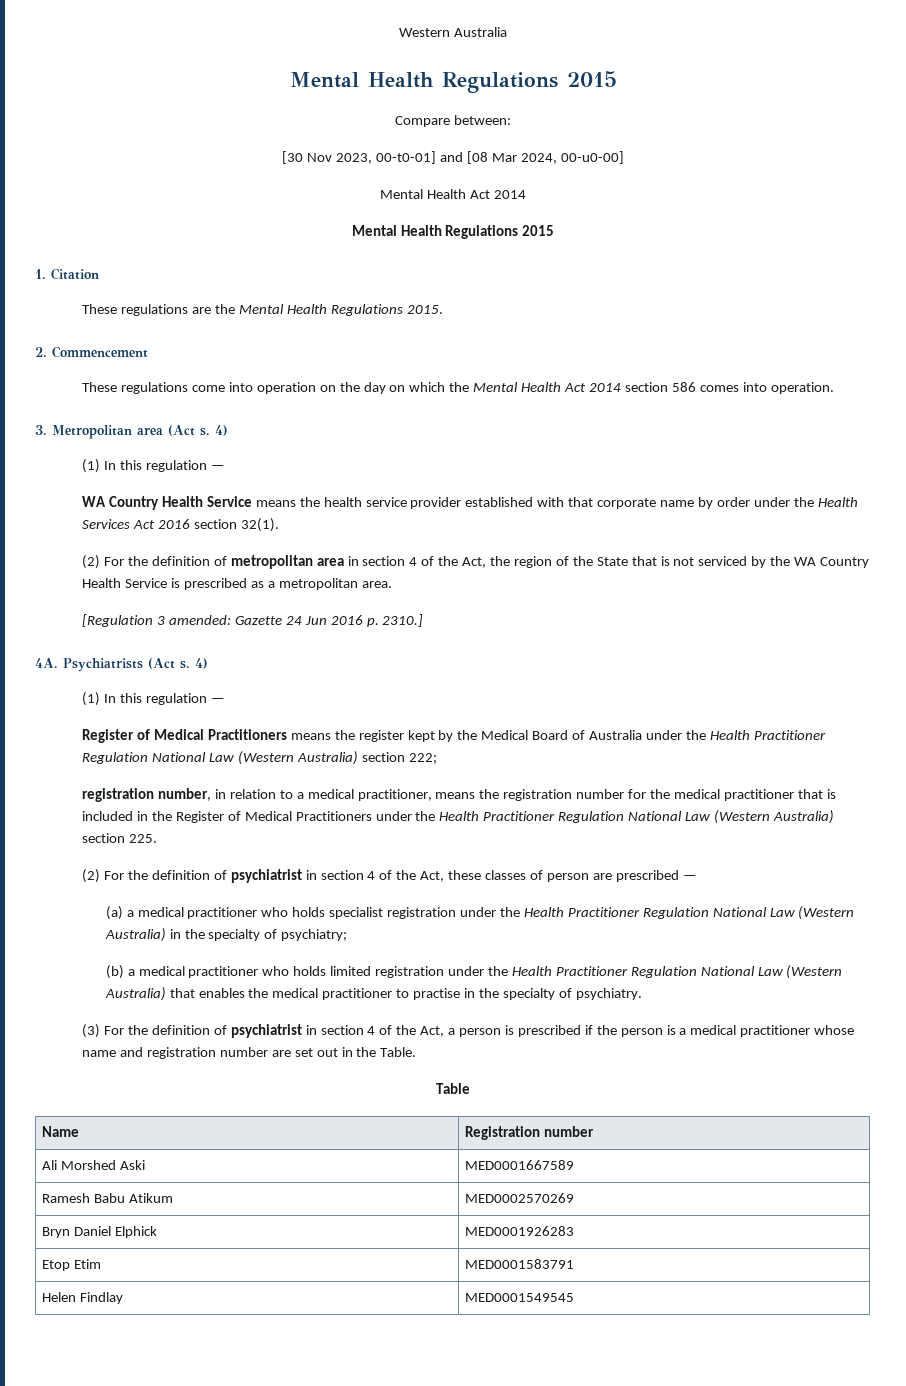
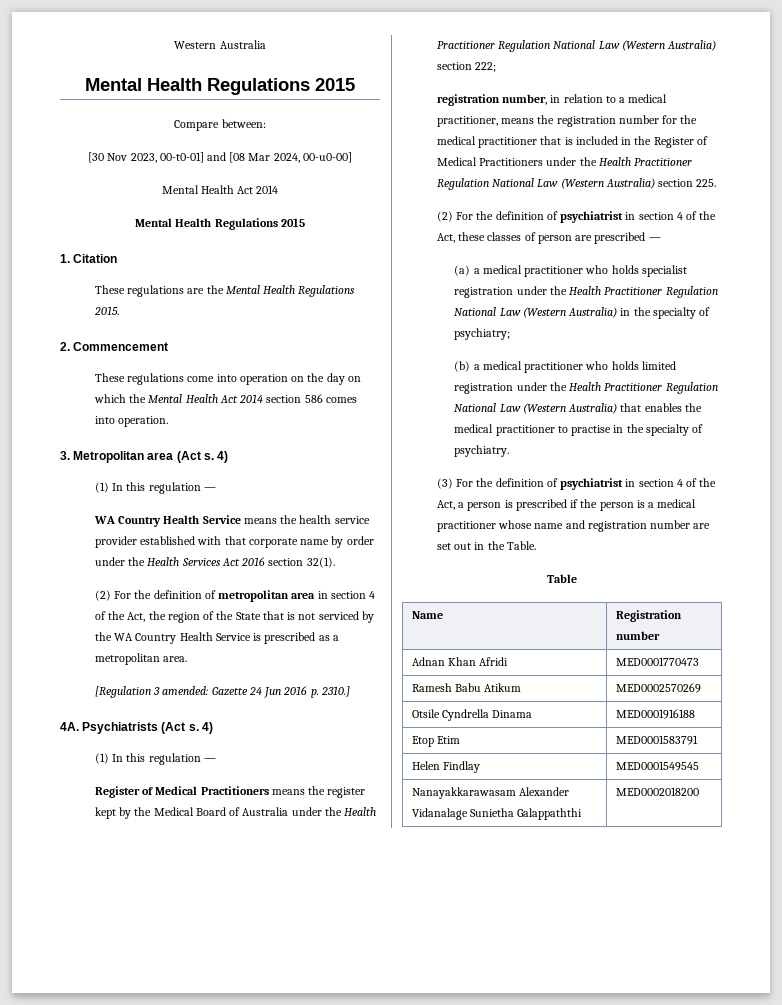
- Ali Morshed Aski | MED0001667589
+ Adnan Khan Afridi | MED0001770473
- Bryn Daniel Elphick | MED0001926283
+ Otsile Cyndrella Dinama | MED0001916188
+ Nanayakkarawasam Alexander Vidanalage Sunietha Galappaththi | MED0002018200

